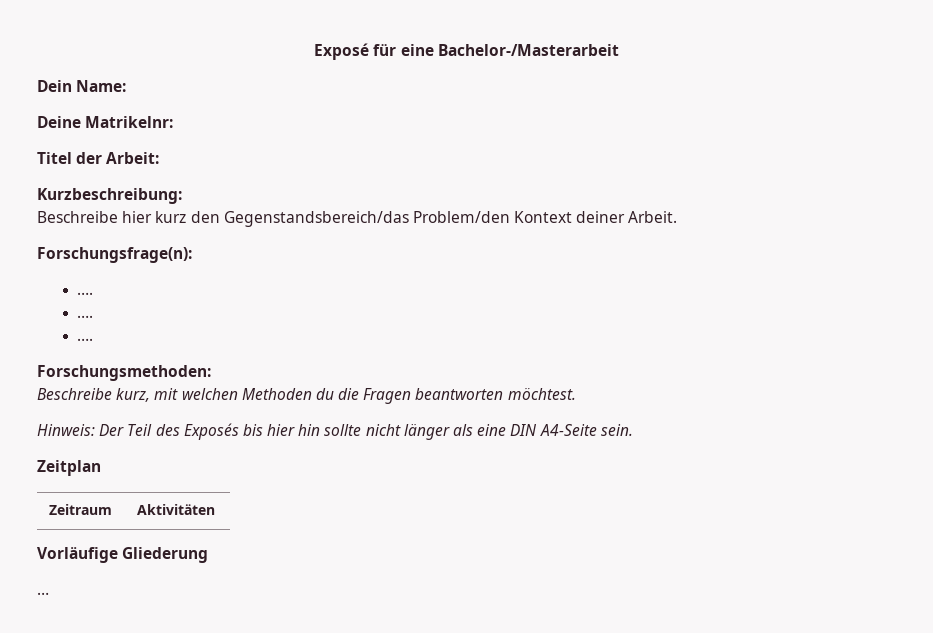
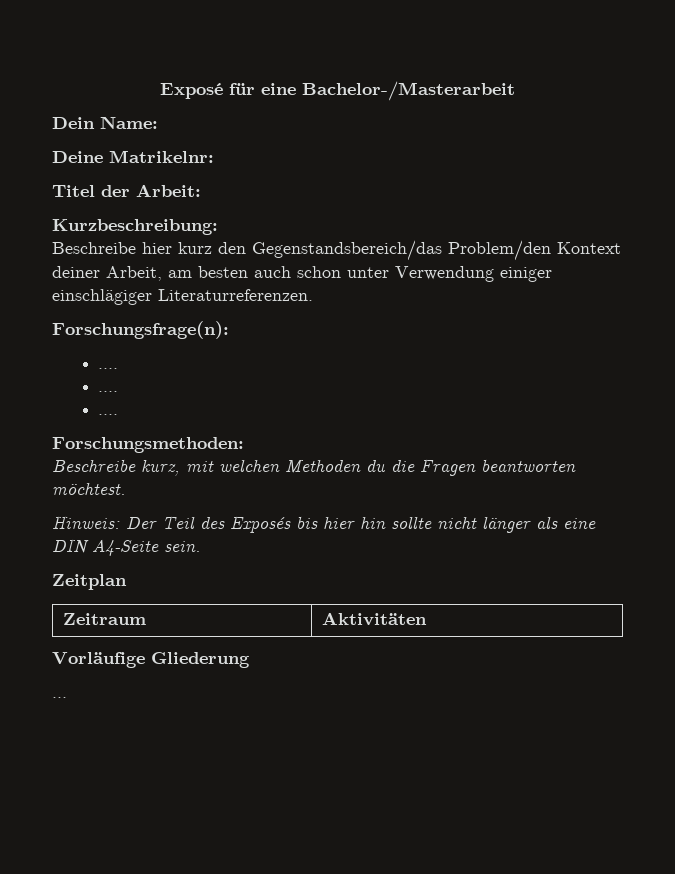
- Beschreibe hier kurz den Gegenstandsbereich/das Problem/den Kontext deiner Arbeit.
+ Beschreibe hier kurz den Gegenstandsbereich/das Problem/den Kontext deiner Arbeit, am besten auch schon unter Verwendung einiger einschlägiger Literaturreferenzen.

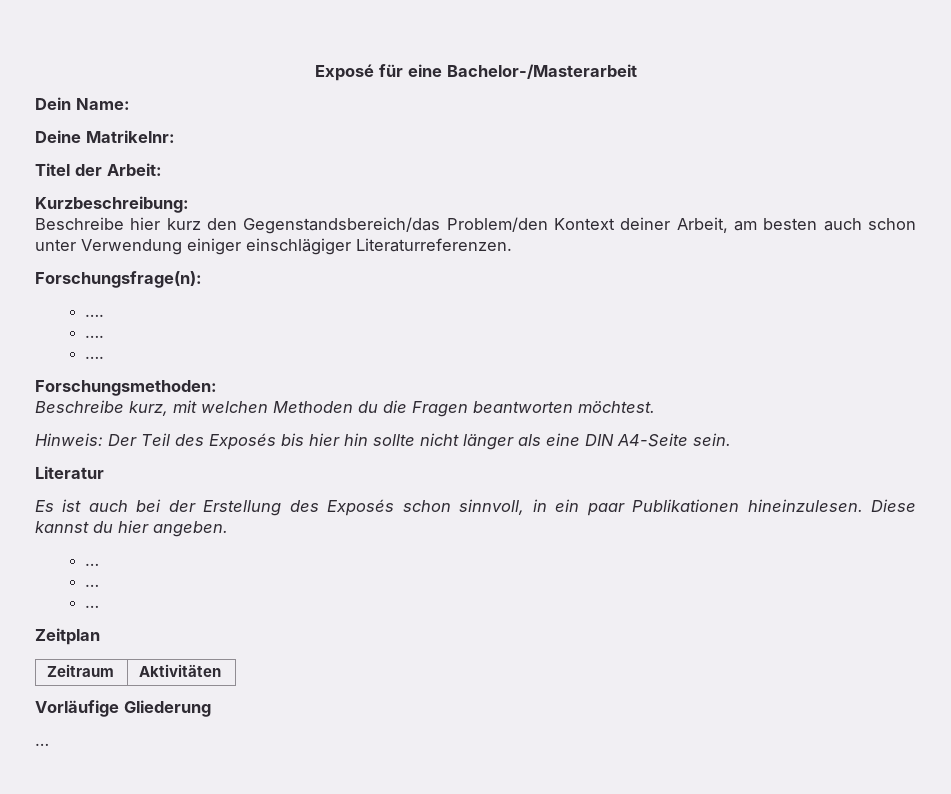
+ Literatur
+ Es ist auch bei der Erstellung des Exposés schon sinnvoll, in ein paar Publikationen hineinzulesen. Diese kannst du hier angeben.
+ …
+ …
+ …

